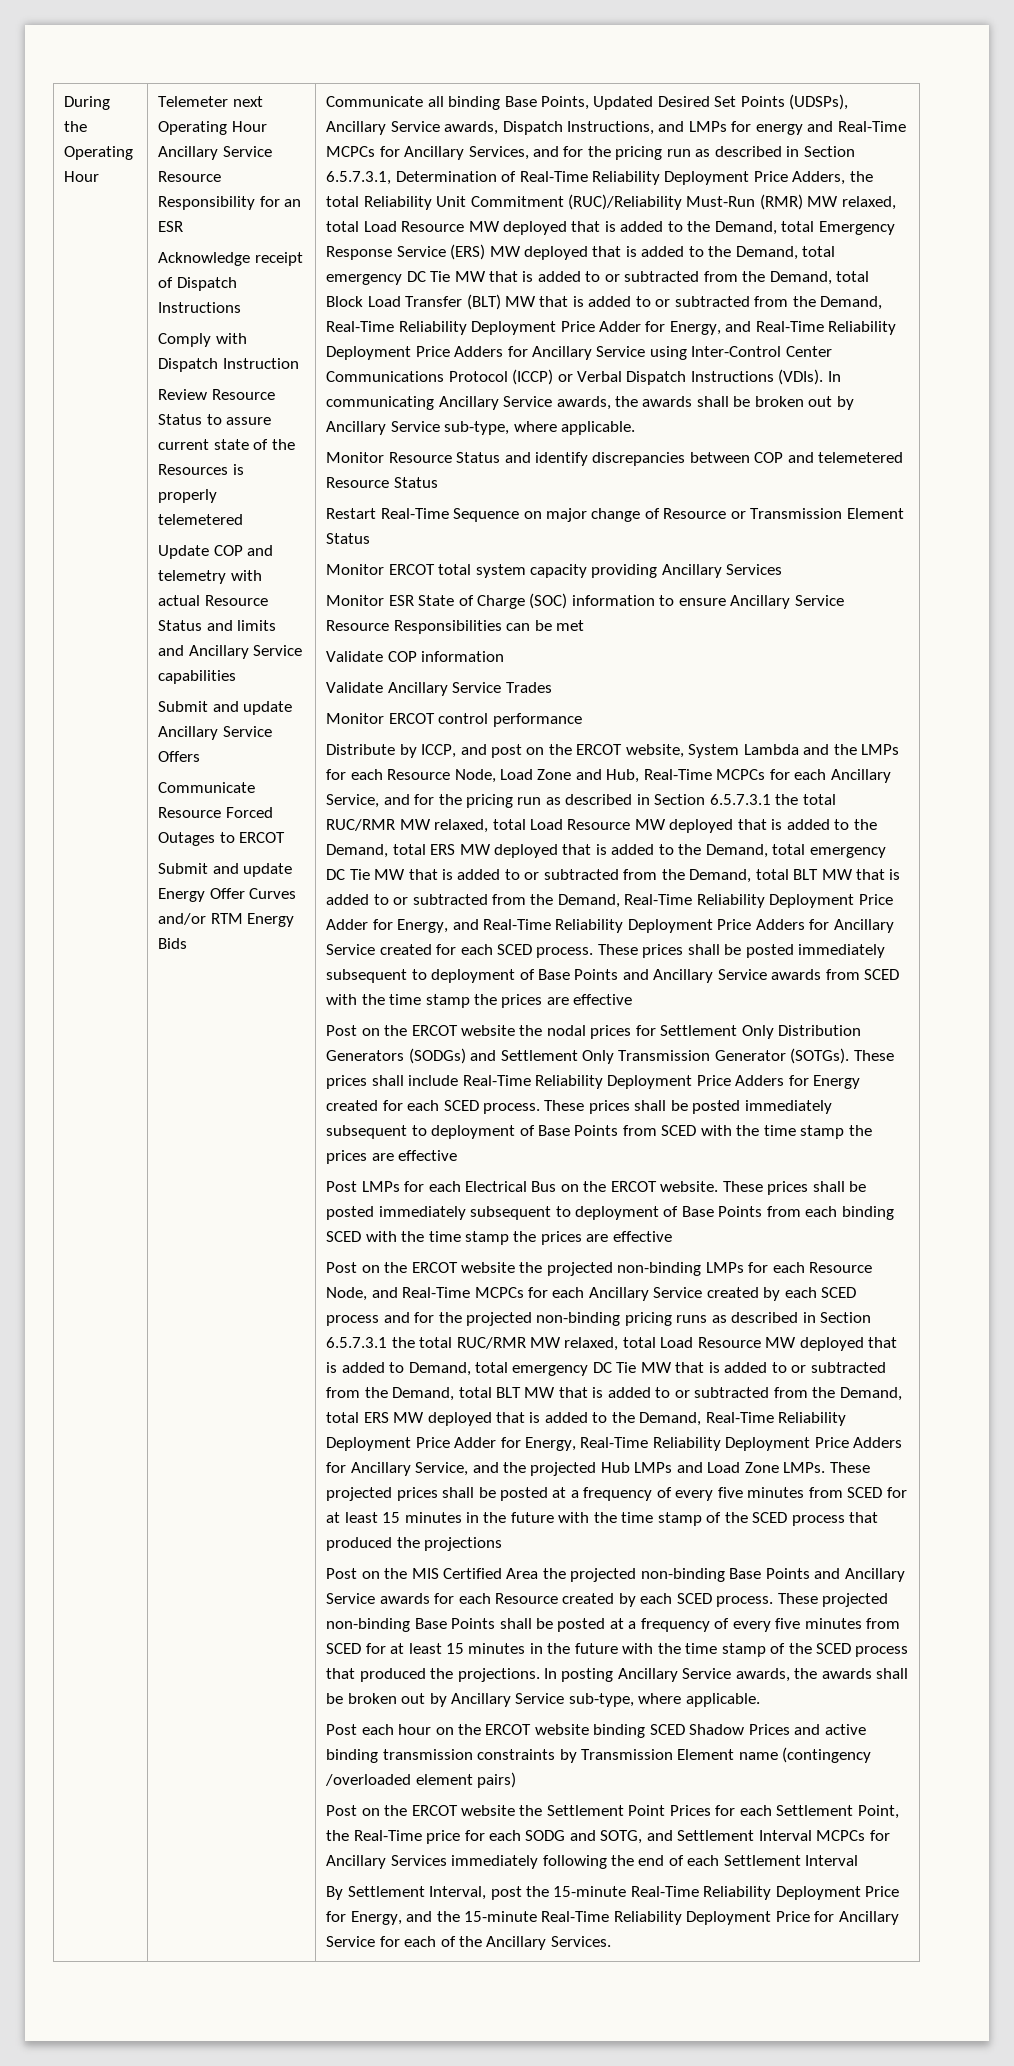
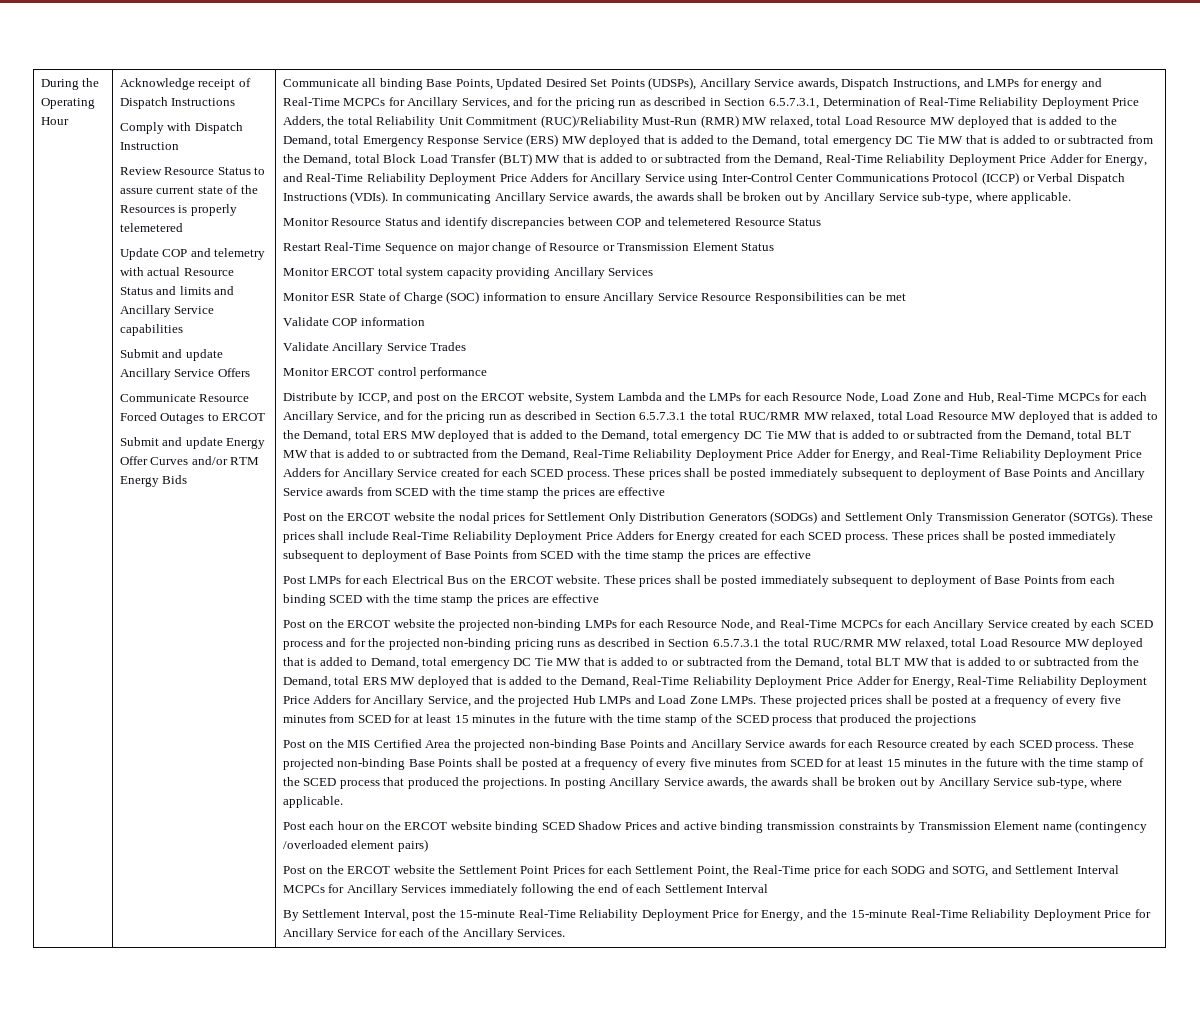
- Telemeter next Operating Hour Ancillary Service Resource Responsibility for an ESR

